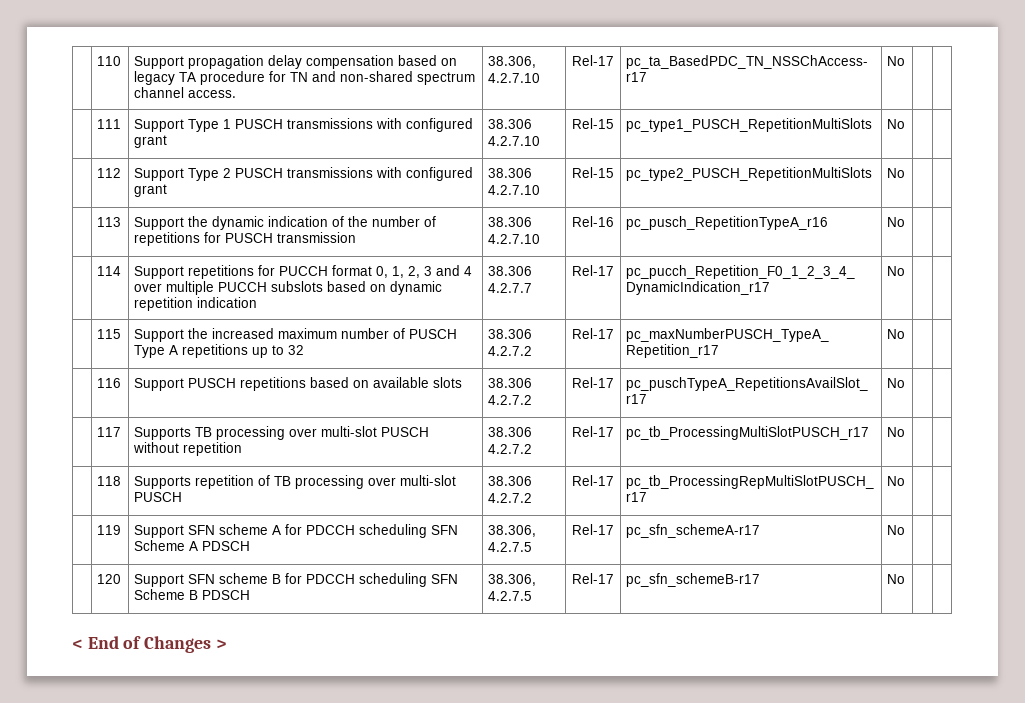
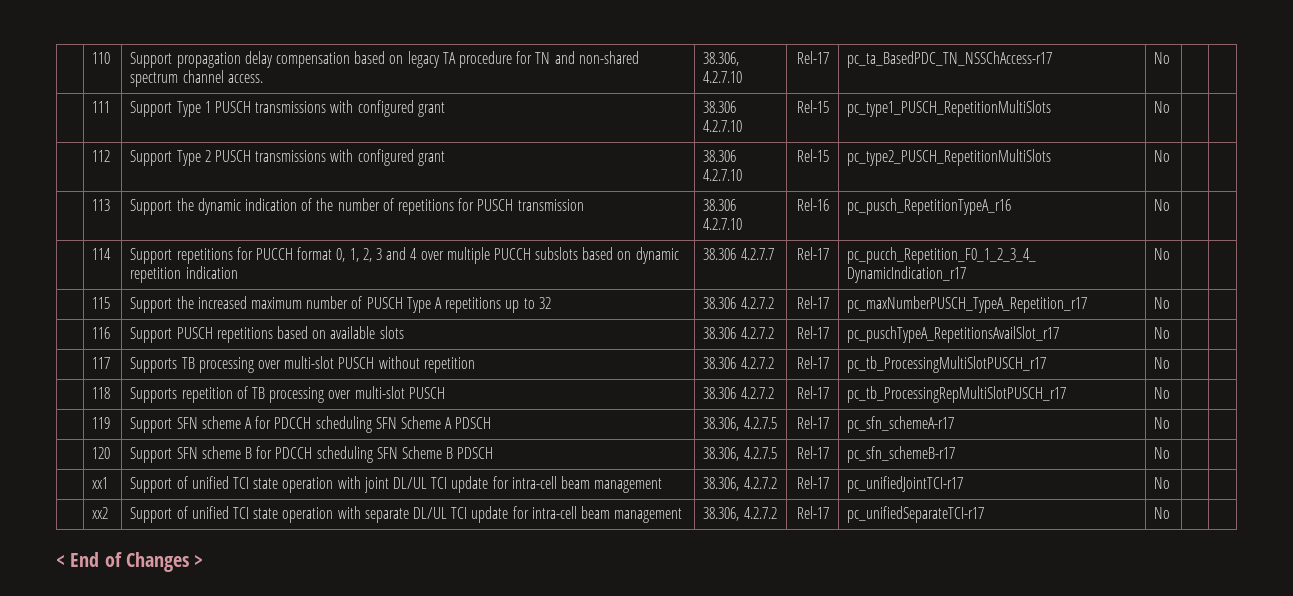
+ | xx1 | Support of unified TCI state operation with joint DL/UL TCI update for intra-cell beam management | 38.306, 4.2.7.2 | Rel-17 | pc_unifiedJointTCI-r17 | No | |
+ | xx2 | Support of unified TCI state operation with separate DL/UL TCI update for intra-cell beam management | 38.306, 4.2.7.2 | Rel-17 | pc_unifiedSeparateTCI-r17 | No | |

